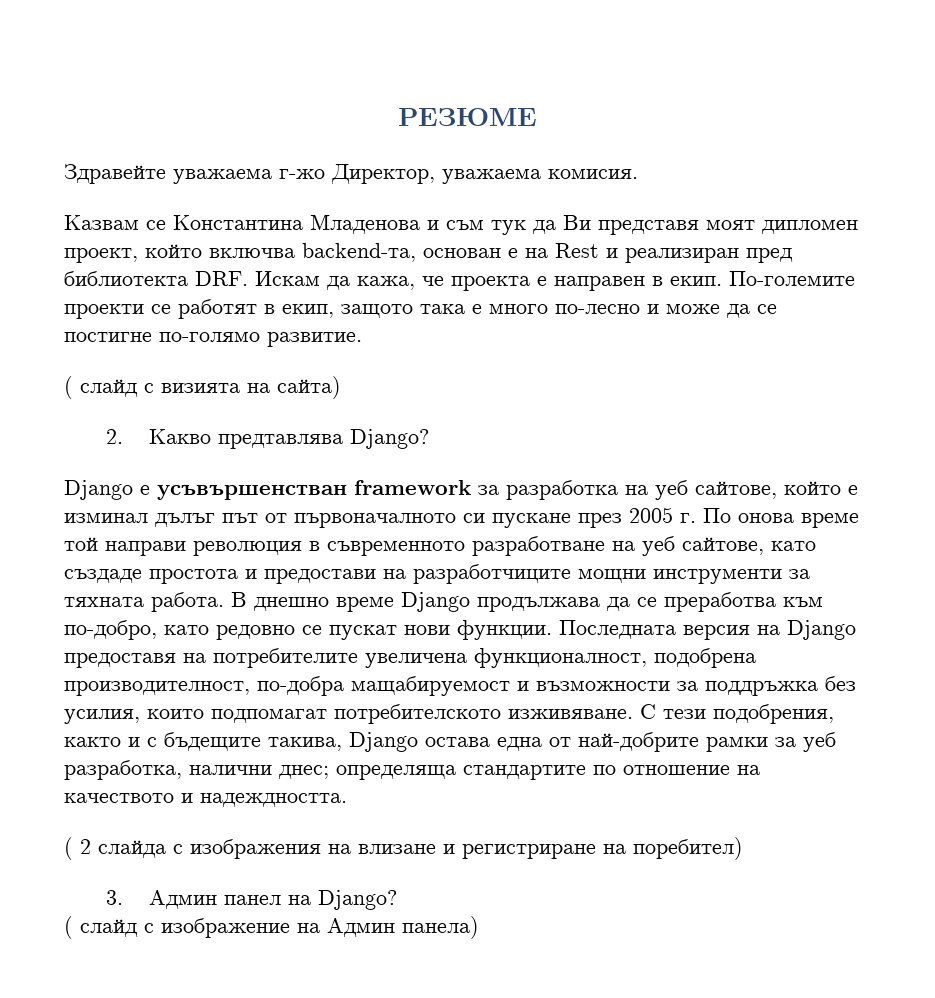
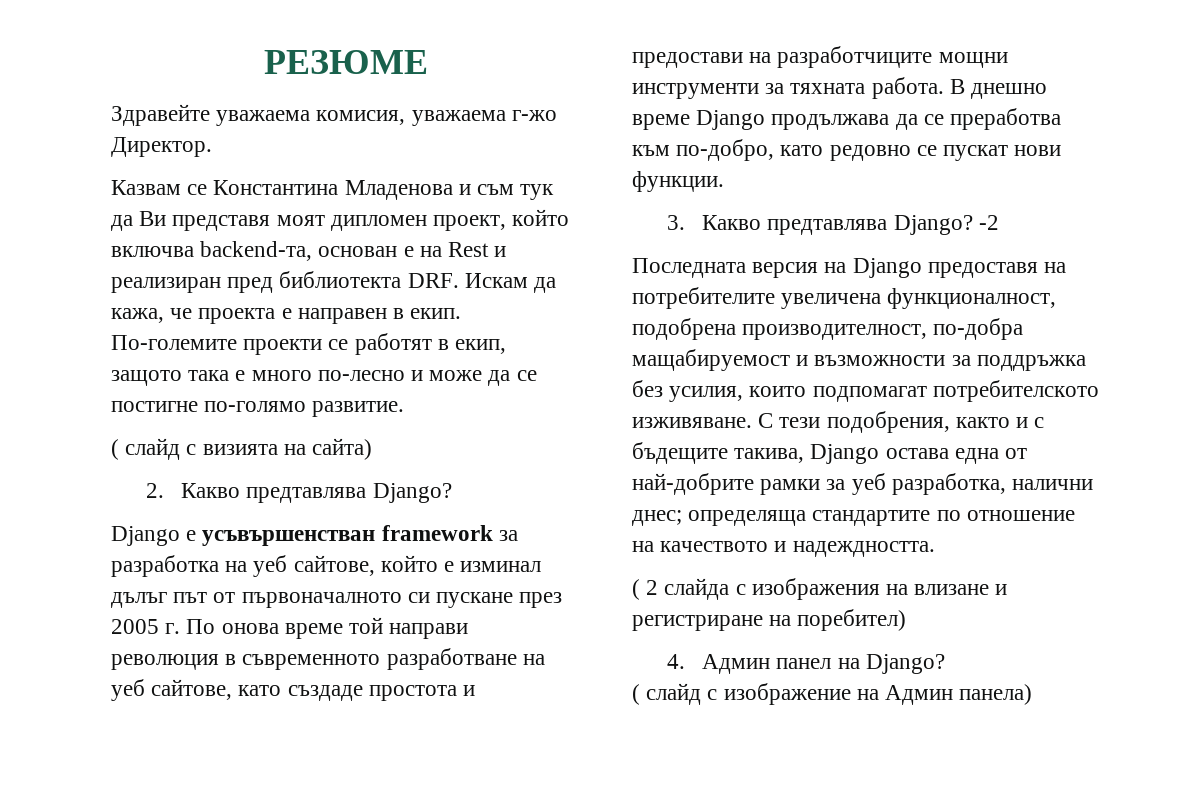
- Здравейте уважаема г-жо Директор, уважаема комисия.
+ Здравейте уважаема комисия, уважаема г-жо Директор.
- В днешно време Django продължава да се преработва към по-добро, като редовно се пускат нови функции. Последната версия на Django предоставя на потребителите увеличена функционалност, подобрена производителност, по-добра мащабируемост и възможности за поддръжка без усилия, които подпомагат потребителското изживяване.
+ В днешно време Django продължава да се преработва към по-добро, като редовно се пускат нови функции.
+ 3. Какво предтавлява Django? -2
+ Последната версия на Django предоставя на потребителите увеличена функционалност, подобрена производителност, по-добра мащабируемост и възможности за поддръжка без усилия, които подпомагат потребителското изживяване.
- 3. Админ панел на Django?
+ 4. Админ панел на Django?

